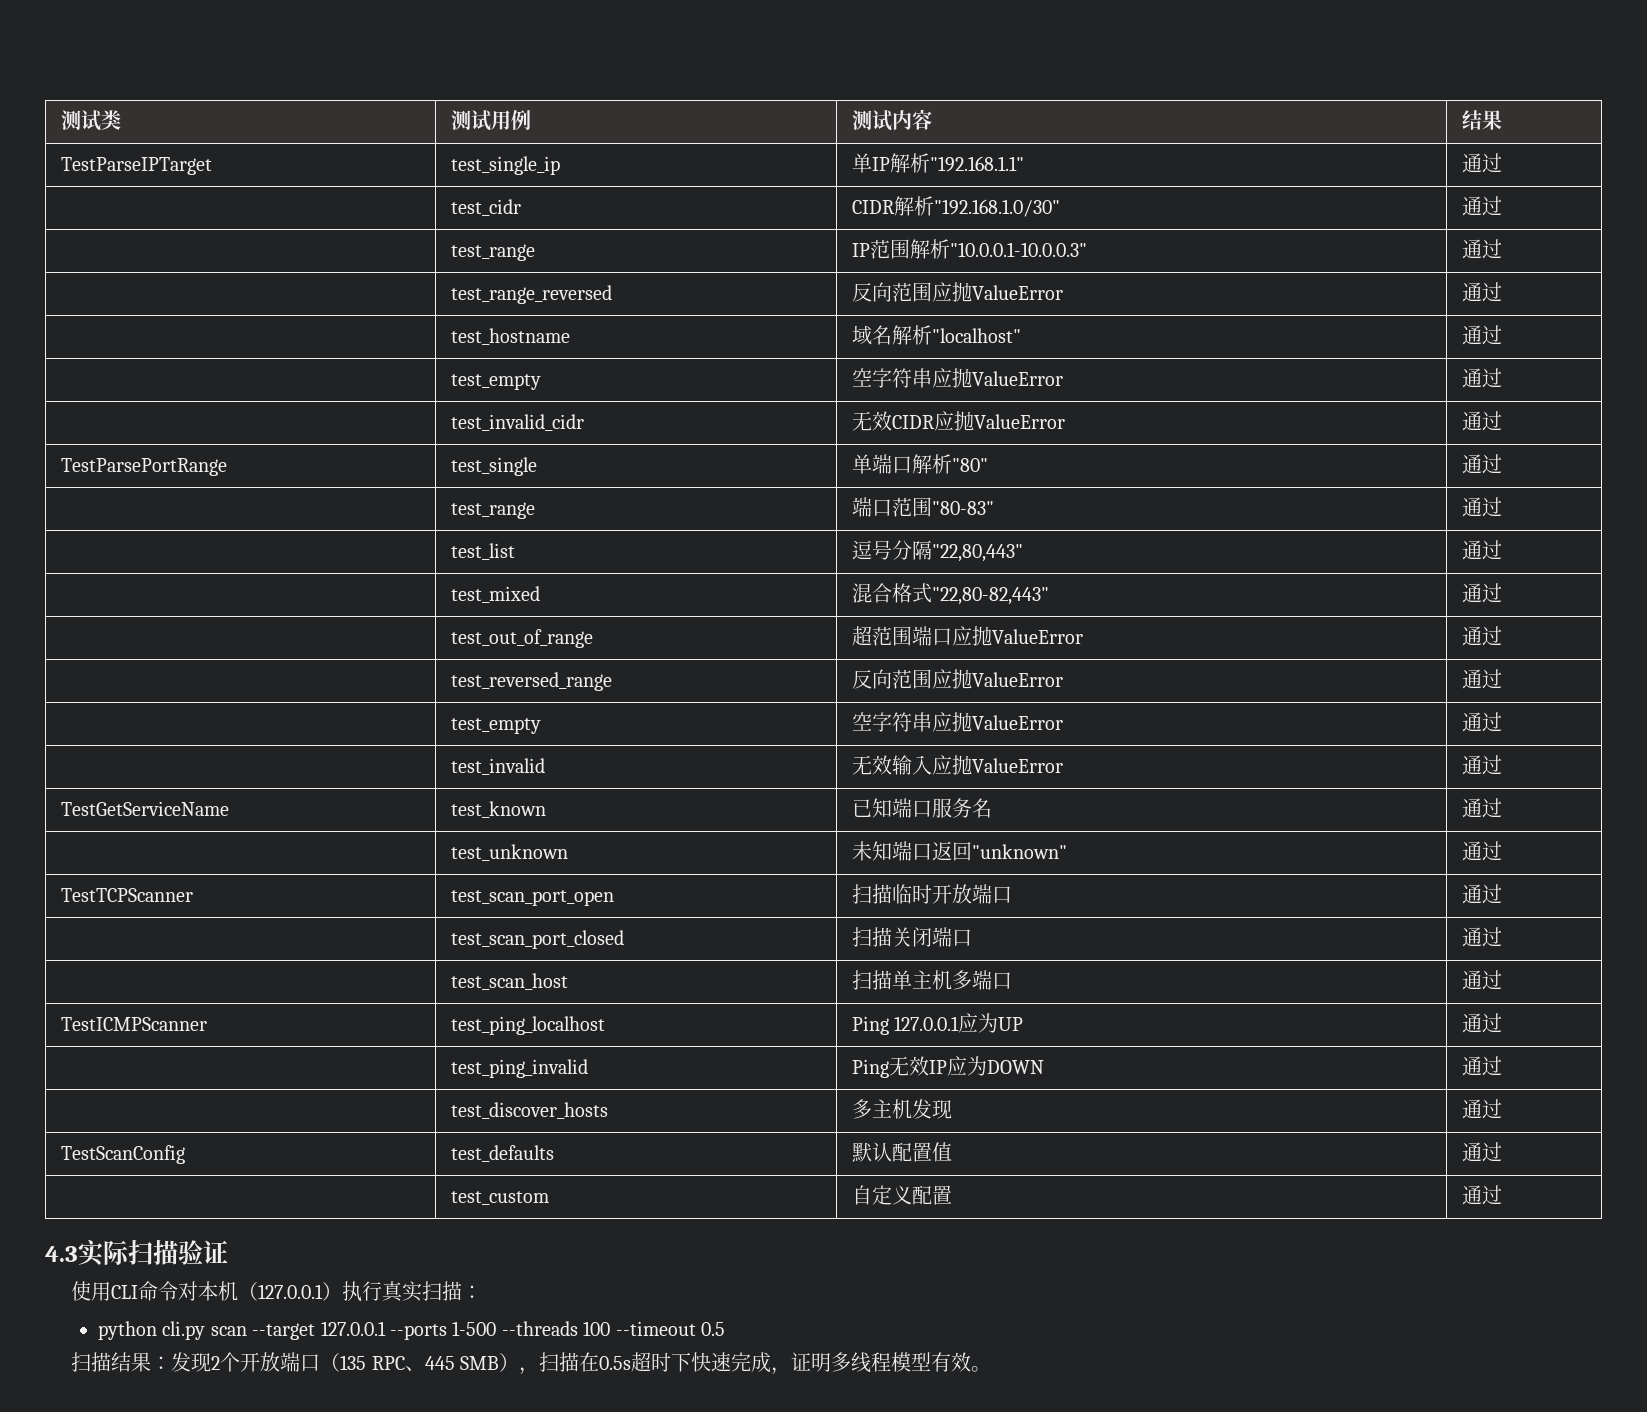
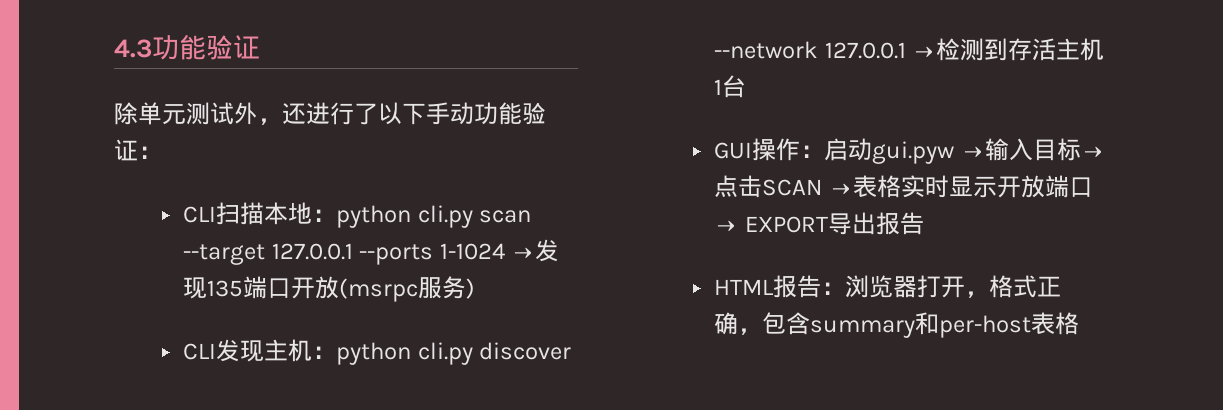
- 测试类 | 测试用例 | 测试内容 | 结果
- TestParseIPTarget | test_single_ip | 单IP解析"192.168.1.1" | 通过
- | test_cidr | CIDR解析"192.168.1.0/30" | 通过
- | test_range | IP范围解析"10.0.0.1-10.0.0.3" | 通过
- | test_range_reversed | 反向范围应抛ValueError | 通过
- | test_hostname | 域名解析"localhost" | 通过
- | test_empty | 空字符串应抛ValueError | 通过
- | test_invalid_cidr | 无效CIDR应抛ValueError | 通过
- TestParsePortRange | test_single | 单端口解析"80" | 通过
- | test_range | 端口范围"80-83" | 通过
- | test_list | 逗号分隔"22,80,443" | 通过
- | test_mixed | 混合格式"22,80-82,443" | 通过
- | test_out_of_range | 超范围端口应抛ValueError | 通过
- | test_reversed_range | 反向范围应抛ValueError | 通过
- | test_empty | 空字符串应抛ValueError | 通过
- | test_invalid | 无效输入应抛ValueError | 通过
- TestGetServiceName | test_known | 已知端口服务名 | 通过
- | test_unknown | 未知端口返回"unknown" | 通过
- TestTCPScanner | test_scan_port_open | 扫描临时开放端口 | 通过
- | test_scan_port_closed | 扫描关闭端口 | 通过
- | test_scan_host | 扫描单主机多端口 | 通过
- TestICMPScanner | test_ping_localhost | Ping 127.0.0.1应为UP | 通过
- | test_ping_invalid | Ping无效IP应为DOWN | 通过
- | test_discover_hosts | 多主机发现 | 通过
- TestScanConfig | test_defaults | 默认配置值 | 通过
- | test_custom | 自定义配置 | 通过
- 4.3实际扫描验证
- 使用CLI命令对本机（127.0.0.1）执行真实扫描：
- python cli.py scan --target 127.0.0.1 --ports 1-500 --threads 100 --timeout 0.5
- 扫描结果：发现2个开放端口（135 RPC、445 SMB），扫描在0.5s超时下快速完成，证明多线程模型有效。
+ 4.3功能验证
+ 除单元测试外，还进行了以下手动功能验证：
+ CLI扫描本地：python cli.py scan --target 127.0.0.1 --ports 1-1024 →发现135端口开放(msrpc服务)
+ CLI发现主机：python cli.py discover --network 127.0.0.1 →检测到存活主机1台
+ GUI操作：启动gui.pyw →输入目标→点击SCAN →表格实时显示开放端口→ EXPORT导出报告
+ HTML报告：浏览器打开，格式正确，包含summary和per-host表格

